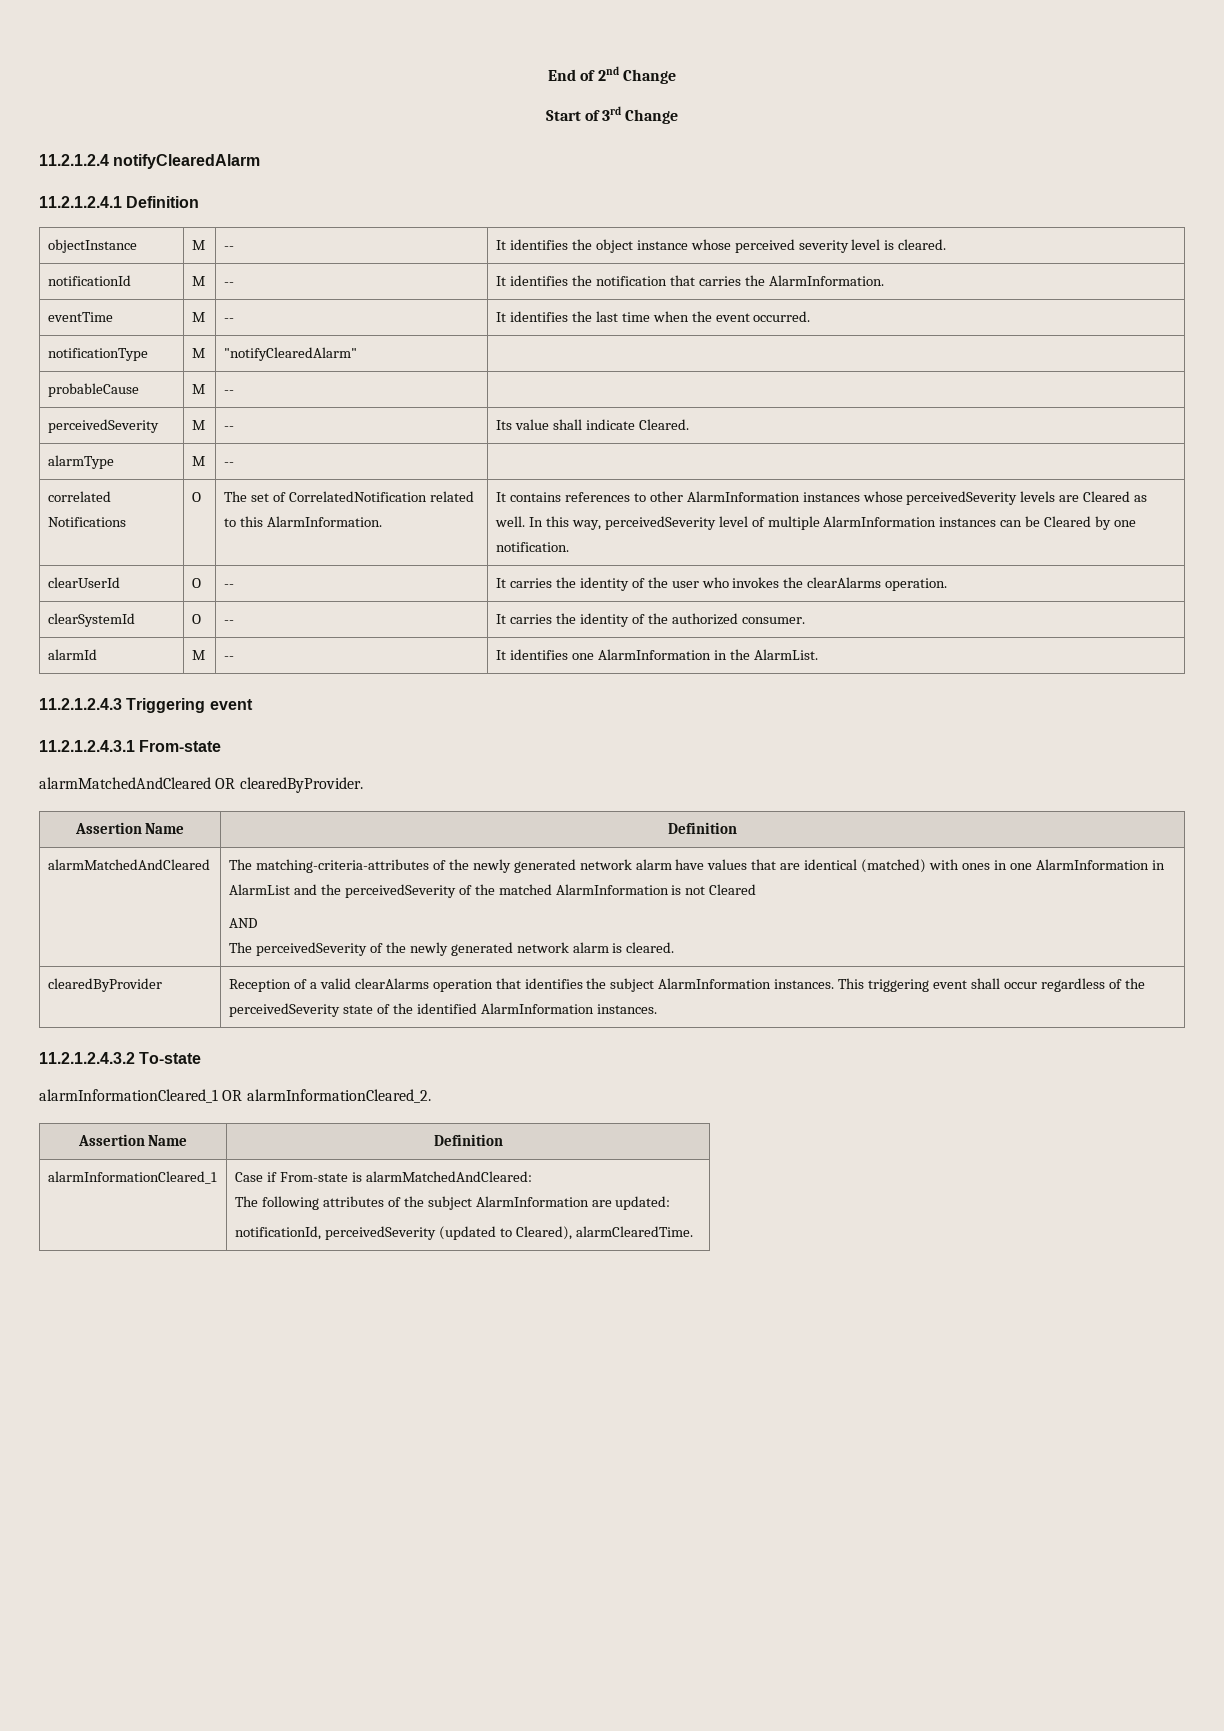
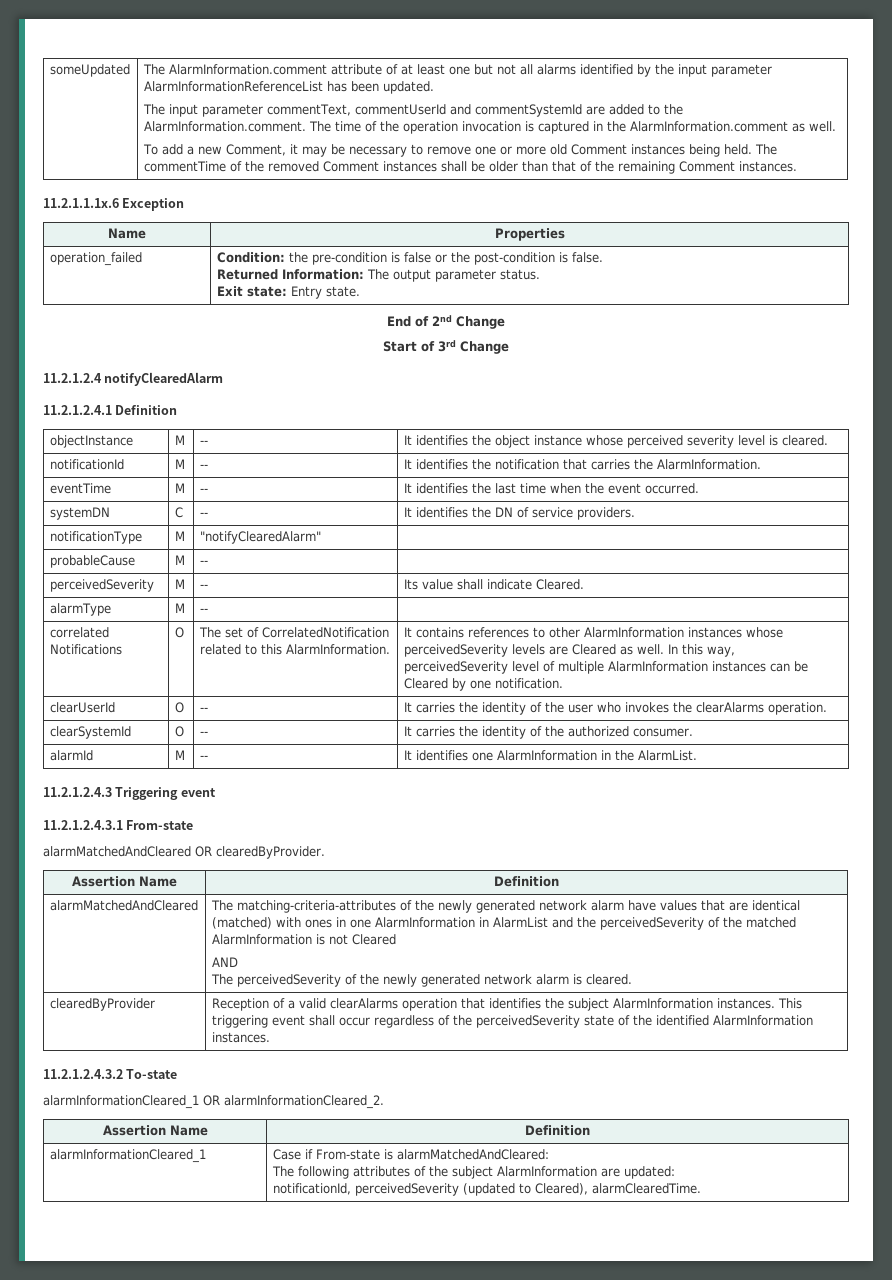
+ someUpdated | The AlarmInformation.comment attribute of at least one but not all alarms identified by the input parameter AlarmInformationReferenceList has been updated.
+ The input parameter commentText, commentUserId and commentSystemId are added to the AlarmInformation.comment. The time of the operation invocation is captured in the AlarmInformation.comment as well.
+ To add a new Comment, it may be necessary to remove one or more old Comment instances being held. The commentTime of the removed Comment instances shall be older than that of the remaining Comment instances.
+ 11.2.1.1.1x.6 Exception
+ Name | Properties
+ operation_failed | Condition: the pre-condition is false or the post-condition is false.
+ Returned Information: The output parameter status.
+ Exit state: Entry state.
+ systemDN | C | -- | It identifies the DN of service providers.

